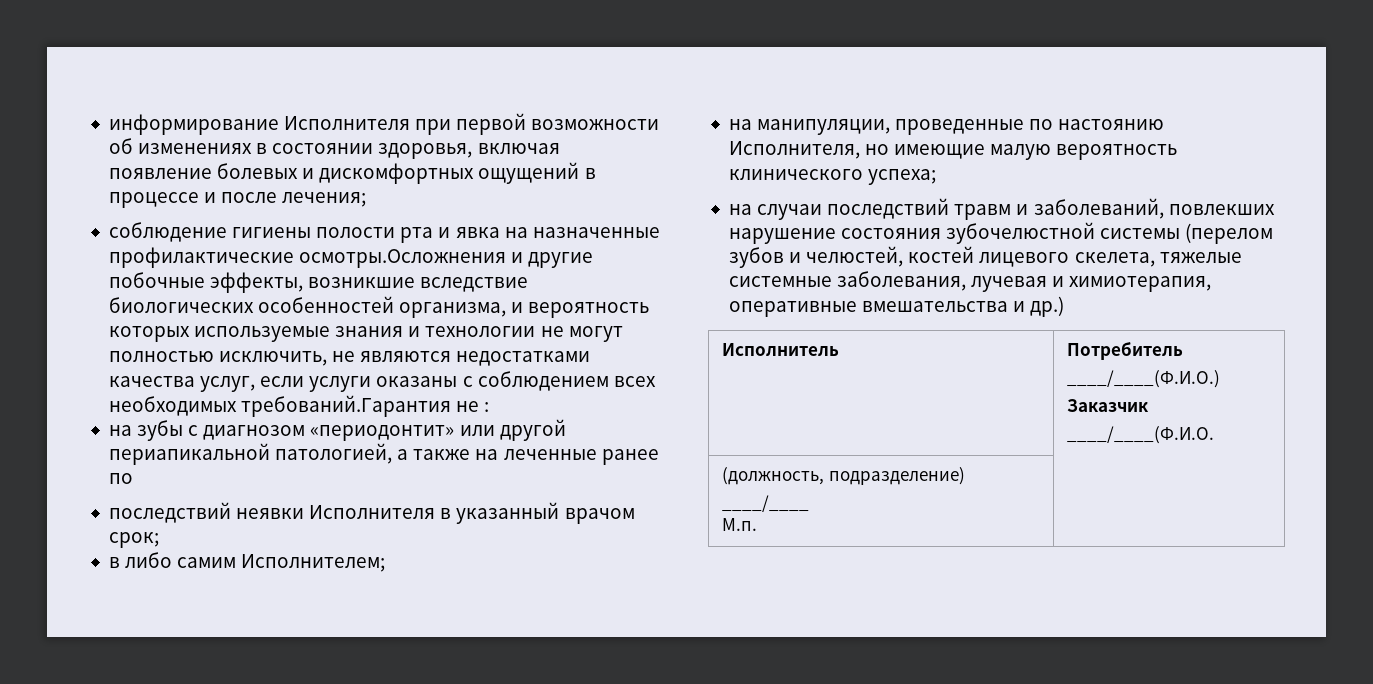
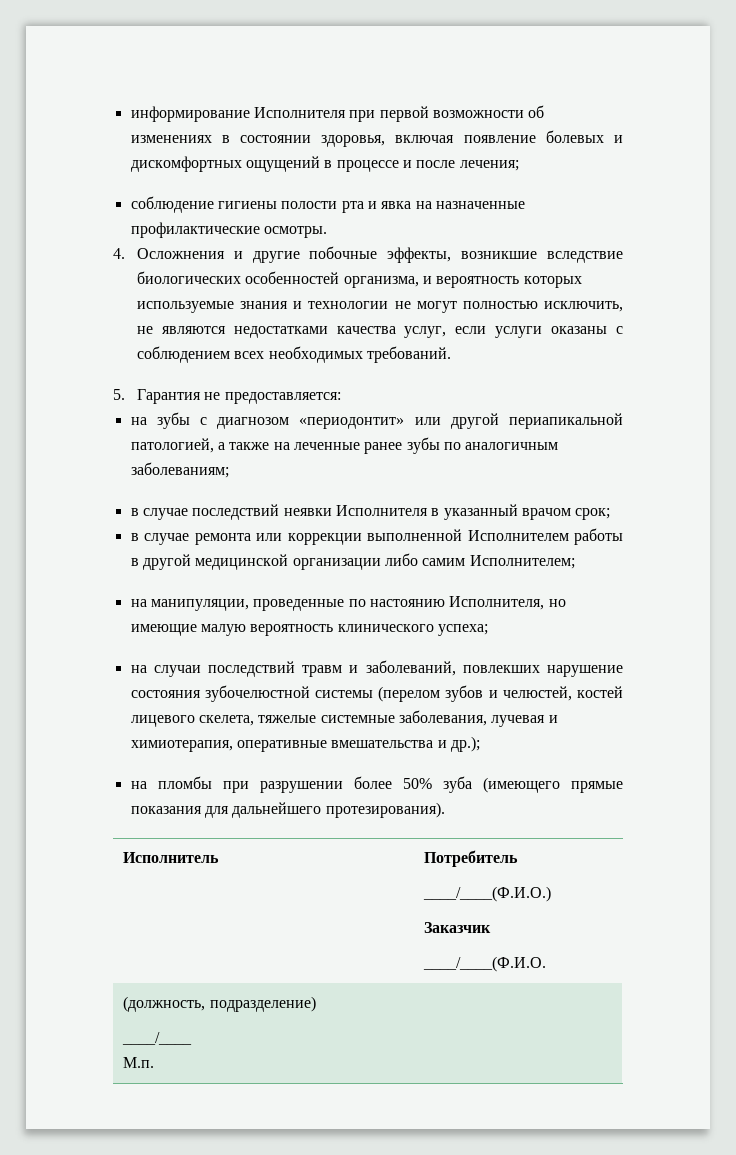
- соблюдение гигиены полости рта и явка на назначенные профилактические осмотры.Осложнения и другие побочные эффекты, возникшие вследствие биологических особенностей организма, и вероятность которых используемые знания и технологии не могут полностью исключить, не являются недостатками качества услуг, если услуги оказаны с соблюдением всех необходимых требований.Гарантия не :
+ соблюдение гигиены полости рта и явка на назначенные профилактические осмотры.
+ 4. Осложнения и другие побочные эффекты, возникшие вследствие биологических особенностей организма, и вероятность которых используемые знания и технологии не могут полностью исключить, не являются недостатками качества услуг, если услуги оказаны с соблюдением всех необходимых требований.
+ 5. Гарантия не предоставляется:
- на зубы с диагнозом «периодонтит» или другой периапикальной патологией, а также на леченные ранее по
- последствий неявки Исполнителя в указанный врачом срок;
+ на зубы с диагнозом «периодонтит» или другой периапикальной патологией, а также на леченные ранее зубы по аналогичным заболеваниям;
+ в случае последствий неявки Исполнителя в указанный врачом срок;
- в либо самим Исполнителем;
+ в случае ремонта или коррекции выполненной Исполнителем работы в другой медицинской организации либо самим Исполнителем;
- на случаи последствий травм и заболеваний, повлекших нарушение состояния зубочелюстной системы (перелом зубов и челюстей, костей лицевого скелета, тяжелые системные заболевания, лучевая и химиотерапия, оперативные вмешательства и др.)
+ на случаи последствий травм и заболеваний, повлекших нарушение состояния зубочелюстной системы (перелом зубов и челюстей, костей лицевого скелета, тяжелые системные заболевания, лучевая и химиотерапия, оперативные вмешательства и др.);
+ на пломбы при разрушении более 50% зуба (имеющего прямые показания для дальнейшего протезирования).

